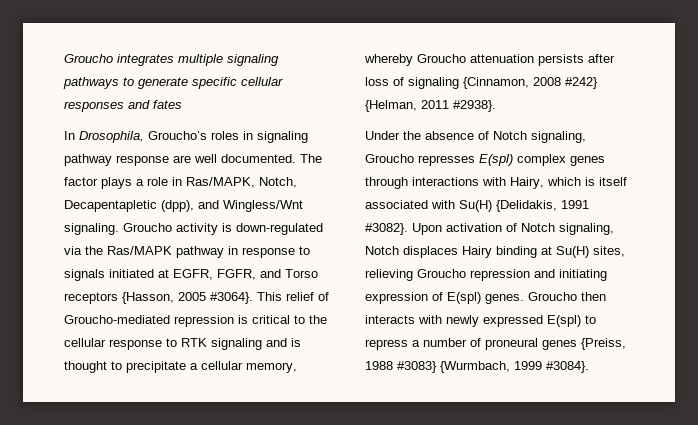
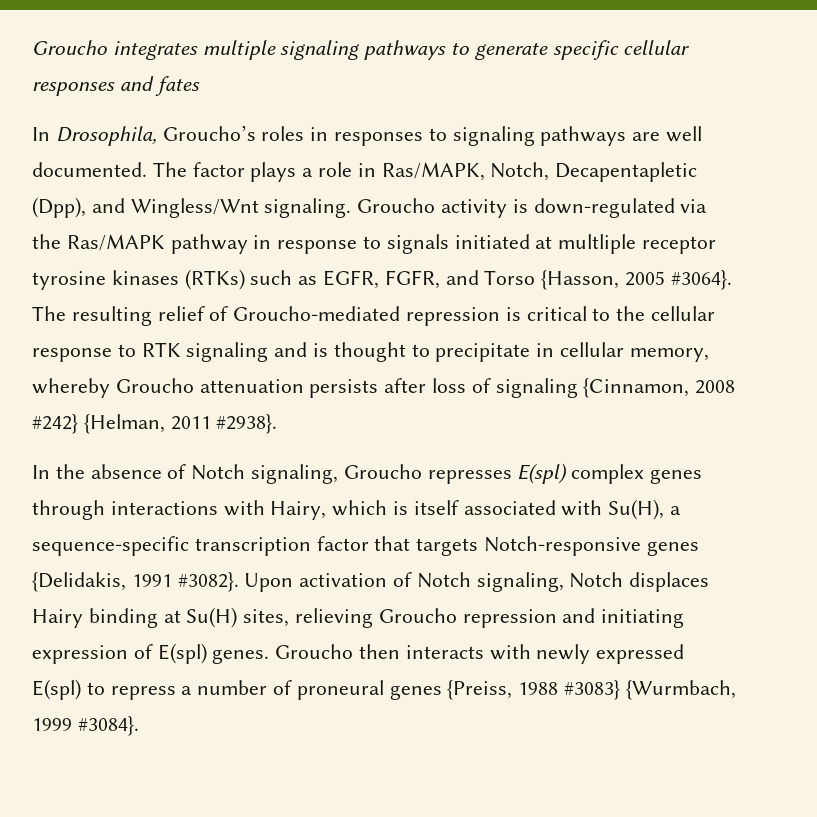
- In Drosophila, Groucho’s roles in signaling pathway response are well documented.
+ In Drosophila, Groucho’s roles in responses to signaling pathways are well documented.
- The factor plays a role in Ras/MAPK, Notch, Decapentapletic (dpp), and Wingless/Wnt signaling.
+ The factor plays a role in Ras/MAPK, Notch, Decapentapletic (Dpp), and Wingless/Wnt signaling.
- Groucho activity is down-regulated via the Ras/MAPK pathway in response to signals initiated at EGFR, FGFR, and Torso receptors {Hasson, 2005 #3064}.
+ Groucho activity is down-regulated via the Ras/MAPK pathway in response to signals initiated at multliple receptor tyrosine kinases (RTKs) such as EGFR, FGFR, and Torso {Hasson, 2005 #3064}.
- This relief of Groucho-mediated repression is critical to the cellular response to RTK signaling and is thought to precipitate a cellular memory, whereby Groucho attenuation persists after loss of signaling {Cinnamon, 2008 #242} {Helman, 2011 #2938}.
+ The resulting relief of Groucho-mediated repression is critical to the cellular response to RTK signaling and is thought to precipitate in cellular memory, whereby Groucho attenuation persists after loss of signaling {Cinnamon, 2008 #242} {Helman, 2011 #2938}.
- Under the absence of Notch signaling, Groucho represses E(spl) complex genes through interactions with Hairy, which is itself associated with Su(H) {Delidakis, 1991 #3082}.
+ In the absence of Notch signaling, Groucho represses E(spl) complex genes through interactions with Hairy, which is itself associated with Su(H), a sequence-specific transcription factor that targets Notch-responsive genes {Delidakis, 1991 #3082}.

